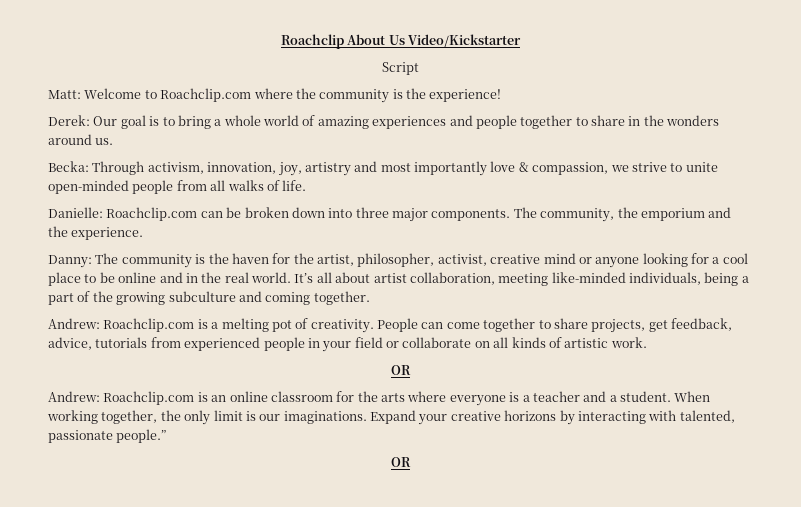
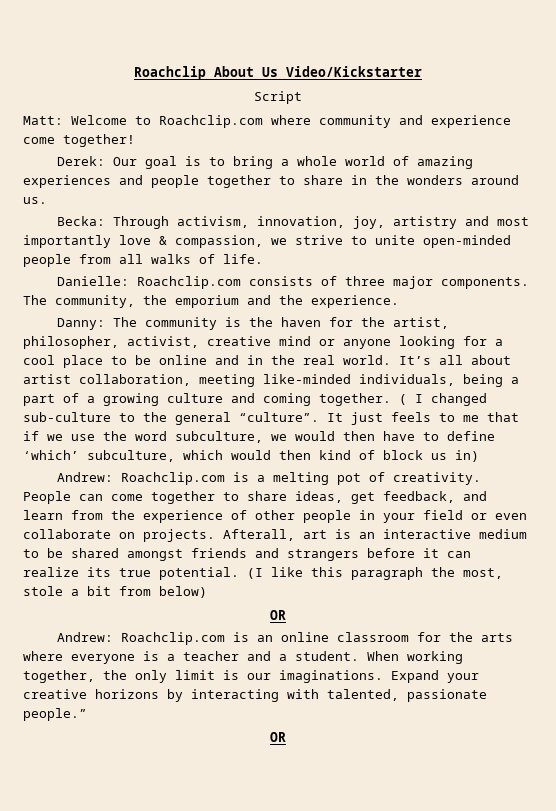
- Matt: Welcome to Roachclip.com where the community is the experience!
+ Matt: Welcome to Roachclip.com where community and experience come together!
- Danielle: Roachclip.com can be broken down into three major components.
+ Danielle: Roachclip.com consists of three major components.
- It’s all about artist collaboration, meeting like-minded individuals, being a part of the growing subculture and coming together.
+ It’s all about artist collaboration, meeting like-minded individuals, being a part of a growing culture and coming together. ( I changed sub-culture to the general “culture”. It just feels to me that if we use the word subculture, we would then have to define ‘which’ subculture, which would then kind of block us in)
- People can come together to share projects, get feedback, advice, tutorials from experienced people in your field or collaborate on all kinds of artistic work.
+ People can come together to share ideas, get feedback, and learn from the experience of other people in your field or even collaborate on projects. Afterall, art is an interactive medium to be shared amongst friends and strangers before it can realize its true potential. (I like this paragraph the most, stole a bit from below)

